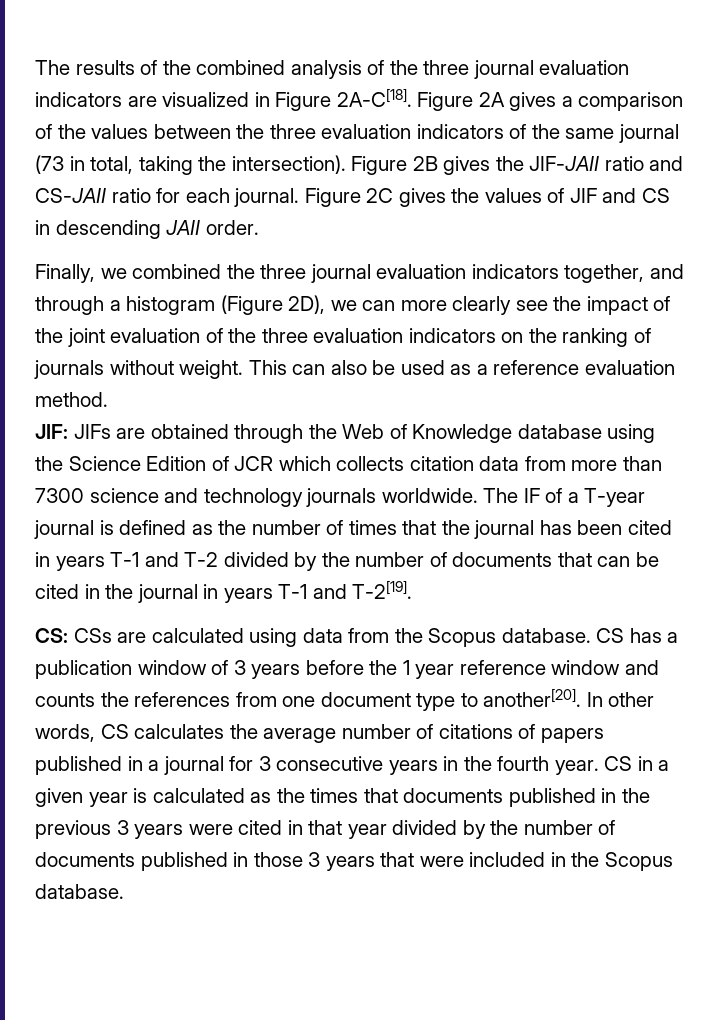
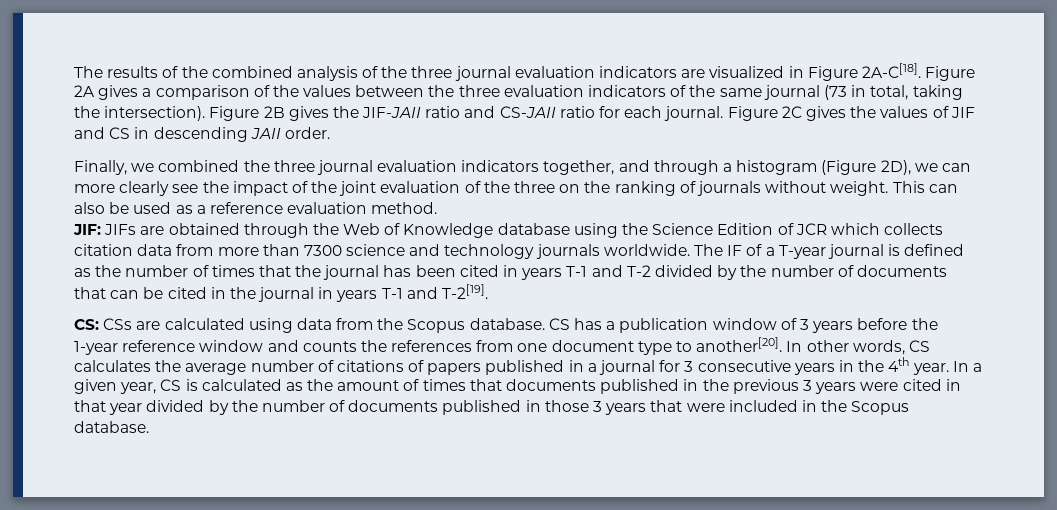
- Finally, we combined the three journal evaluation indicators together, and through a histogram (Figure 2D), we can more clearly see the impact of the joint evaluation of the three evaluation indicators on the ranking of journals without weight.
+ Finally, we combined the three journal evaluation indicators together, and through a histogram (Figure 2D), we can more clearly see the impact of the joint evaluation of the three on the ranking of journals without weight.
- CS has a publication window of 3 years before the 1 year reference window and counts the references from one document type to another[20].
+ CS has a publication window of 3 years before the 1-year reference window and counts the references from one document type to another[20].
- In other words, CS calculates the average number of citations of papers published in a journal for 3 consecutive years in the fourth year. CS in a given year is calculated as the times that documents published in the previous 3 years were cited in that year divided by the number of documents published in those 3 years that were included in the Scopus database.
+ In other words, CS calculates the average number of citations of papers published in a journal for 3 consecutive years in the 4th year. In a given year, CS is calculated as the amount of times that documents published in the previous 3 years were cited in that year divided by the number of documents published in those 3 years that were included in the Scopus database.

